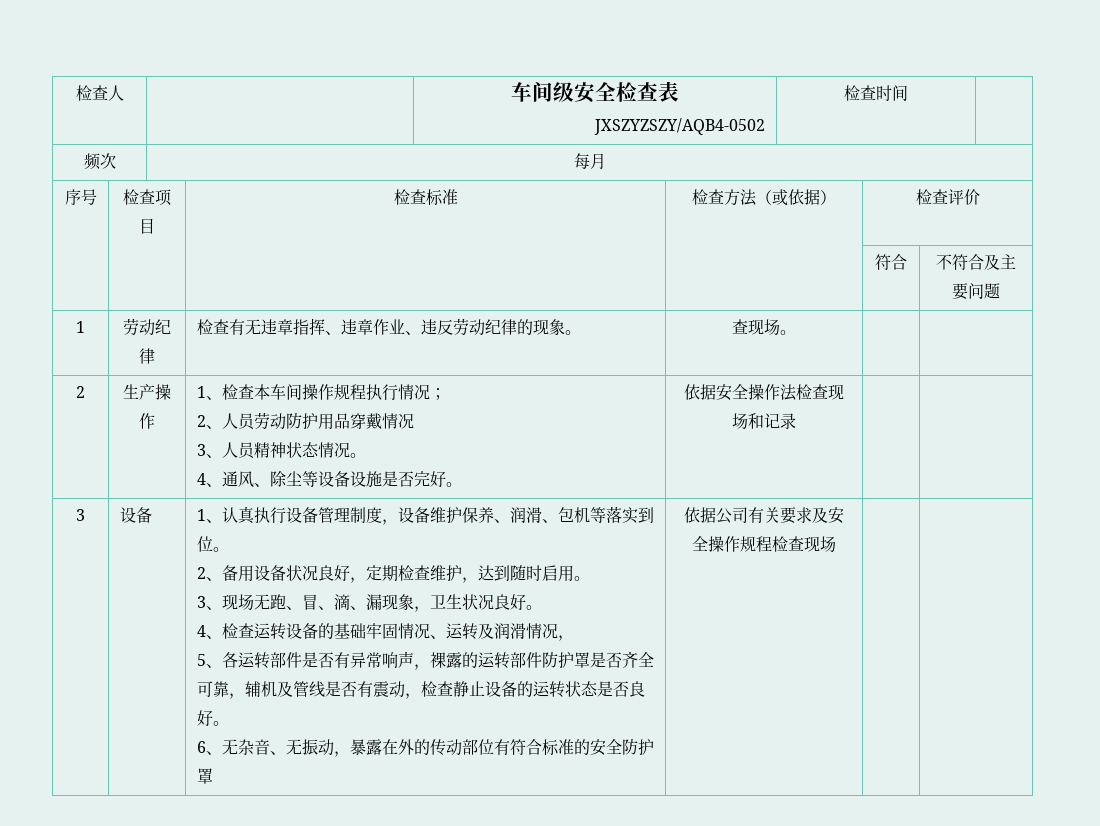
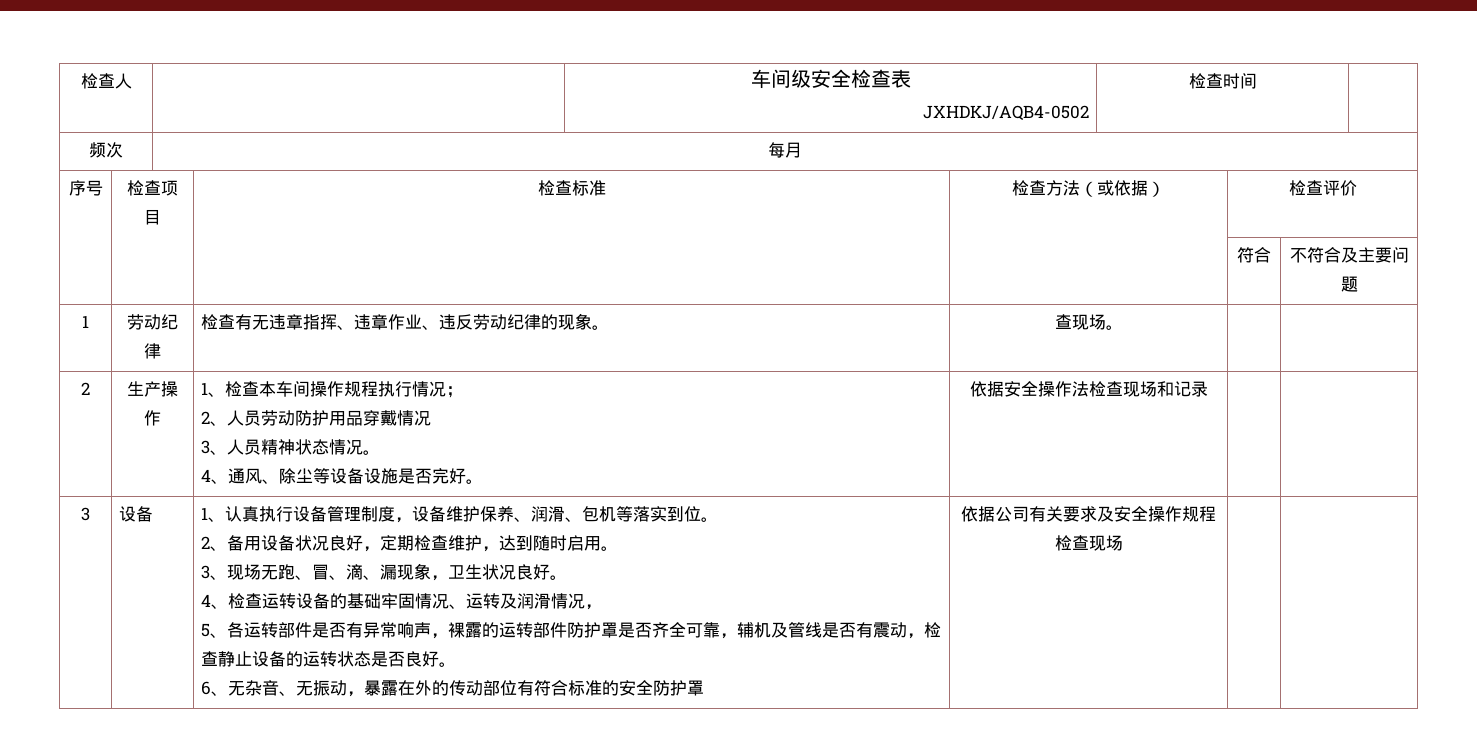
  检查人 | | 车间级安全检查表
- JXSZYZSZY/AQB4-0502 | 检查时间 |
+ JXHDKJ/AQB4-0502 | 检查时间 |

